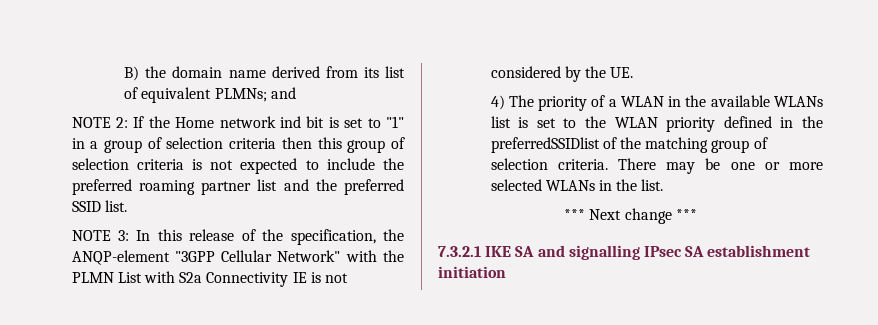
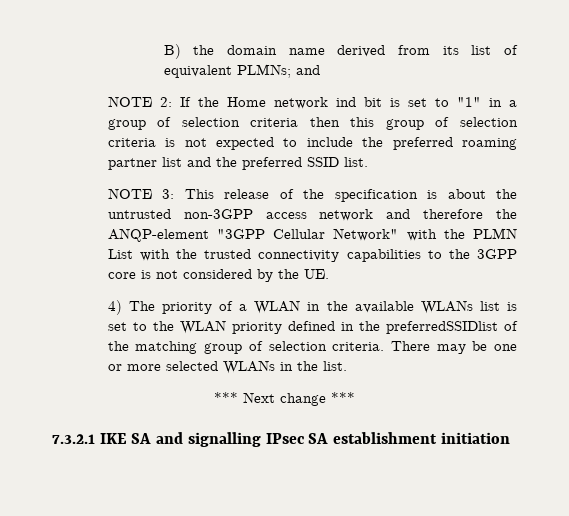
- NOTE 3: In this release of the specification, the ANQP-element "3GPP Cellular Network" with the PLMN List with S2a Connectivity IE is not considered by the UE.
+ NOTE 3: This release of the specification is about the untrusted non-3GPP access network and therefore the ANQP-element "3GPP Cellular Network" with the PLMN List with the trusted connectivity capabilities to the 3GPP core is not considered by the UE.

